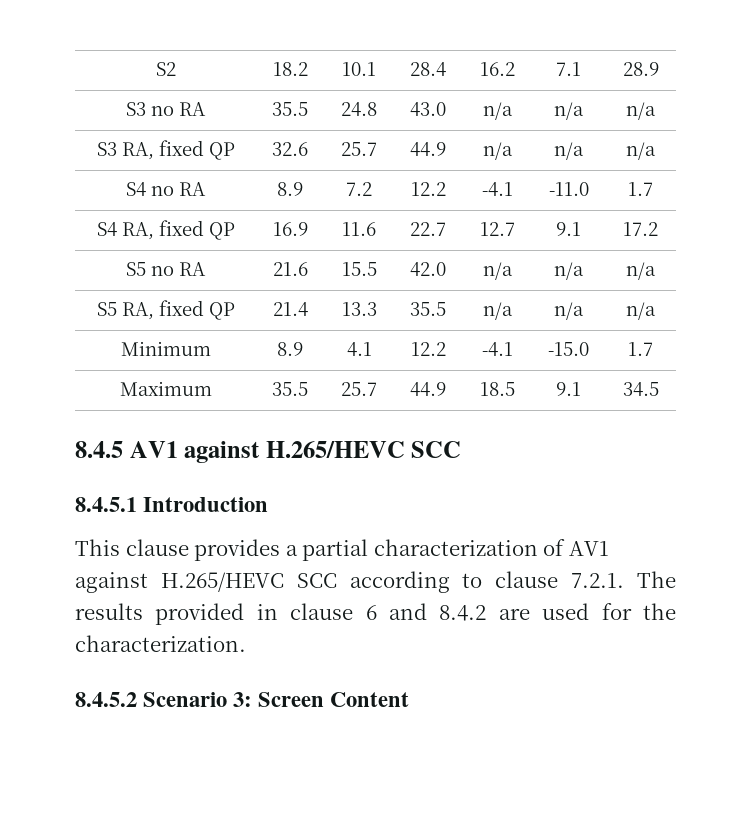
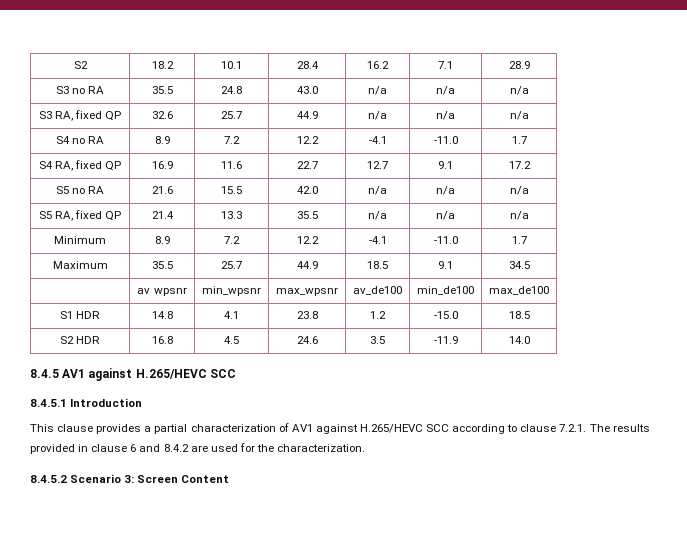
- Minimum | 8.9 | 4.1 | 12.2 | -4.1 | -15.0 | 1.7
+ Minimum | 8.9 | 7.2 | 12.2 | -4.1 | -11.0 | 1.7
+ | av wpsnr | min_wpsnr | max_wpsnr | av_de100 | min_de100 | max_de100
+ S1 HDR | 14.8 | 4.1 | 23.8 | 1.2 | -15.0 | 18.5
+ S2 HDR | 16.8 | 4.5 | 24.6 | 3.5 | -11.9 | 14.0

